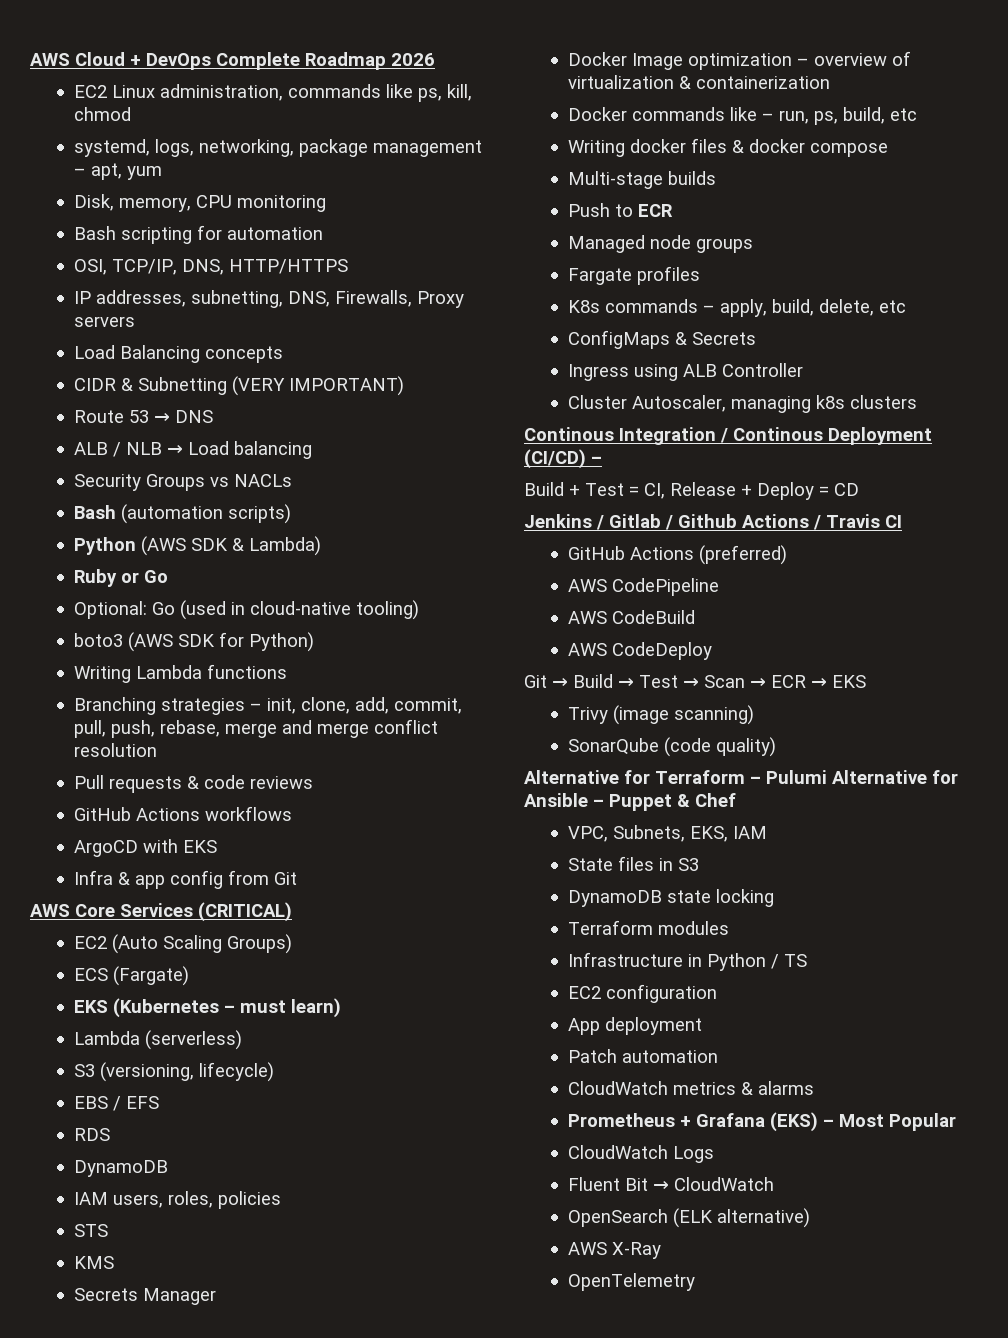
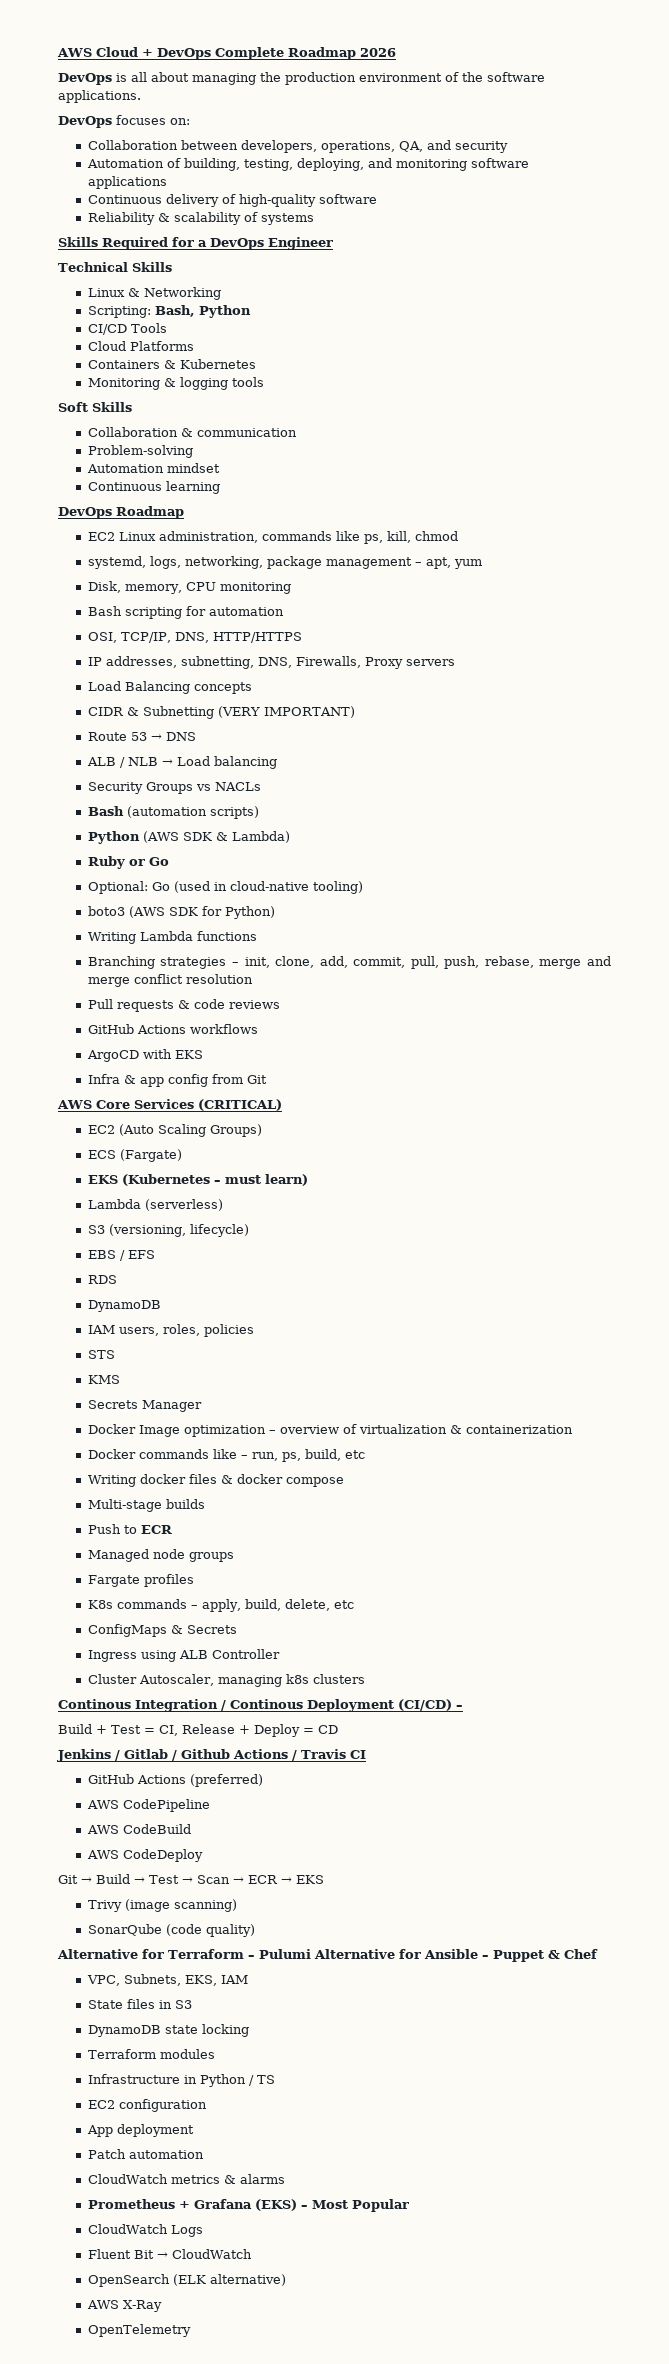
+ DevOps is all about managing the production environment of the software applications.
+ DevOps focuses on:
+ Collaboration between developers, operations, QA, and security
+ Automation of building, testing, deploying, and monitoring software applications
+ Continuous delivery of high-quality software
+ Reliability & scalability of systems
+ Skills Required for a DevOps Engineer
+ Technical Skills
+ Linux & Networking
+ Scripting: Bash, Python
+ CI/CD Tools
+ Cloud Platforms
+ Containers & Kubernetes
+ Monitoring & logging tools
+ Soft Skills
+ Collaboration & communication
+ Problem-solving
+ Automation mindset
+ Continuous learning
+ DevOps Roadmap

